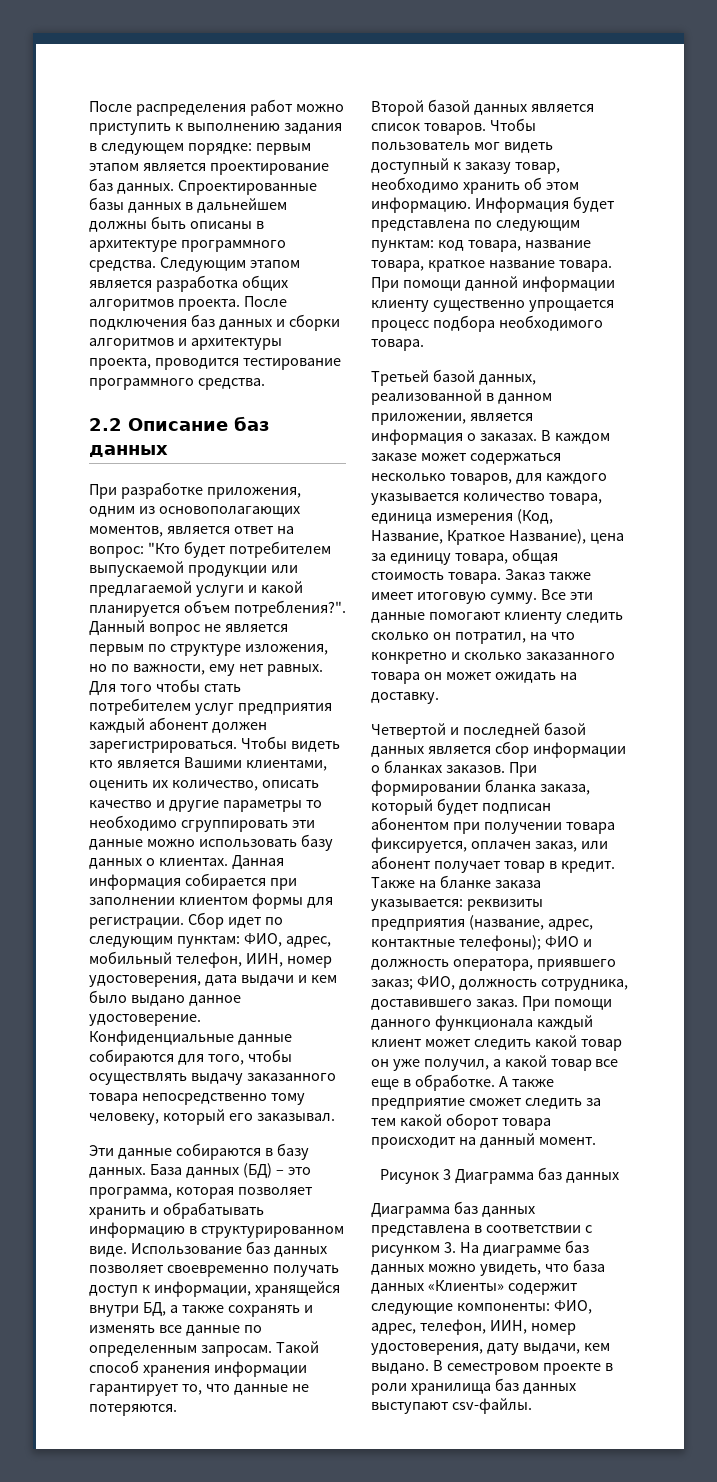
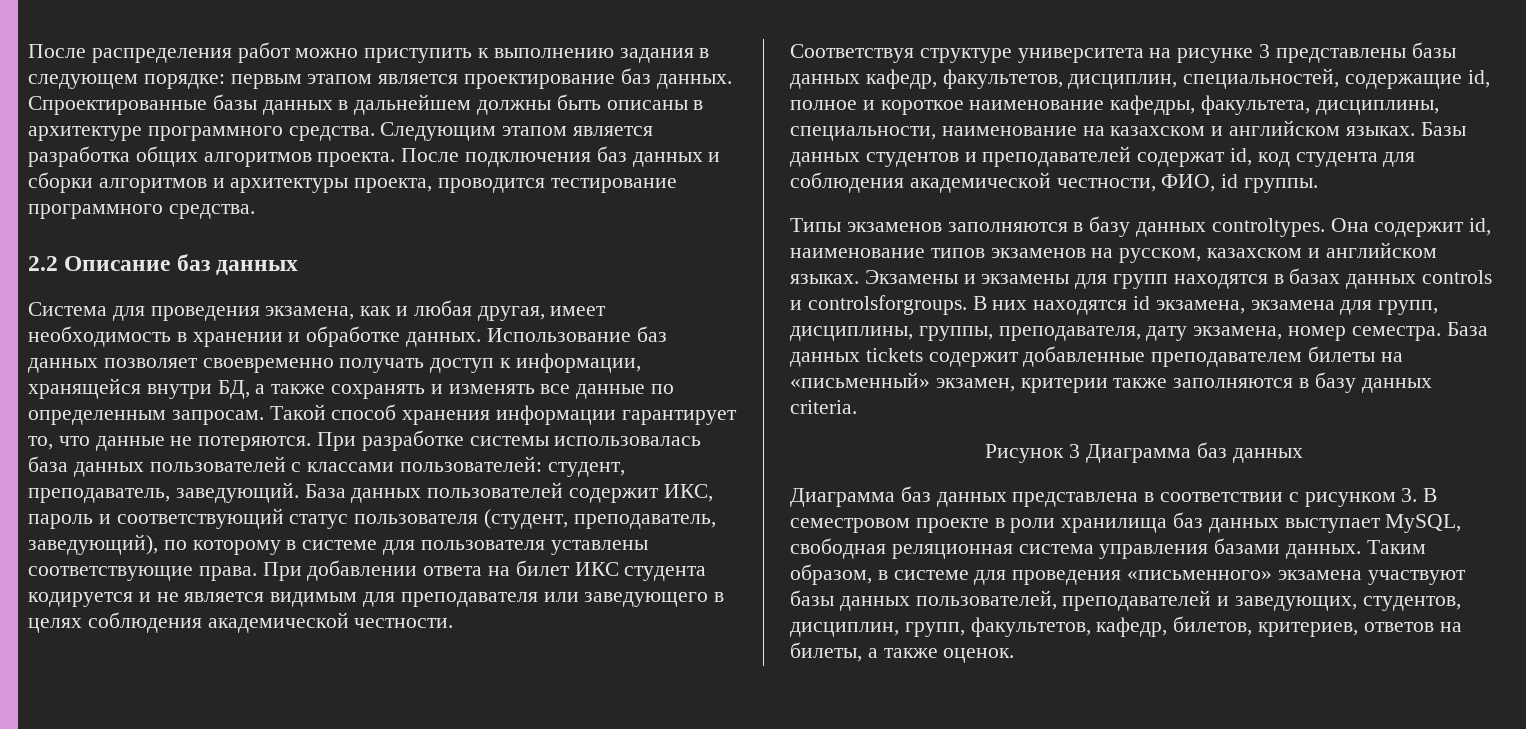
- При разработке приложения, одним из основополагающих моментов, является ответ на вопрос: "Кто будет потребителем выпускаемой продукции или предлагаемой услуги и какой планируется объем потребления?". Данный вопрос не является первым по структуре изложения, но по важности, ему нет равных. Для того чтобы стать потребителем услуг предприятия каждый абонент должен зарегистрироваться. Чтобы видеть кто является Вашими клиентами, оценить их количество, описать качество и другие параметры то необходимо сгруппировать эти данные можно использовать базу данных о клиентах. Данная информация собирается при заполнении клиентом формы для регистрации. Сбор идет по следующим пунктам: ФИО, адрес, мобильный телефон, ИИН, номер удостоверения, дата выдачи и кем было выдано данное удостоверение. Конфиденциальные данные собираются для того, чтобы осуществлять выдачу заказанного товара непосредственно тому человеку, который его заказывал.
- Эти данные собираются в базу данных. База данных (БД) – это программа, которая позволяет хранить и обрабатывать информацию в структурированном виде.
+ Система для проведения экзамена, как и любая другая, имеет необходимость в хранении и обработке данных.
- Такой способ хранения информации гарантирует то, что данные не потеряются.
- Второй базой данных является список товаров. Чтобы пользователь мог видеть доступный к заказу товар, необходимо хранить об этом информацию. Информация будет представлена по следующим пунктам: код товара, название товара, краткое название товара. При помощи данной информации клиенту существенно упрощается процесс подбора необходимого товара.
- Третьей базой данных, реализованной в данном приложении, является информация о заказах. В каждом заказе может содержаться несколько товаров, для каждого указывается количество товара, единица измерения (Код, Название, Краткое Название), цена за единицу товара, общая стоимость товара. Заказ также имеет итоговую сумму. Все эти данные помогают клиенту следить сколько он потратил, на что конкретно и сколько заказанного товара он может ожидать на доставку.
- Четвертой и последней базой данных является сбор информации о бланках заказов. При формировании бланка заказа, который будет подписан абонентом при получении товара фиксируется, оплачен заказ, или абонент получает товар в кредит. Также на бланке заказа указывается: реквизиты предприятия (название, адрес, контактные телефоны); ФИО и должность оператора, приявшего заказ; ФИО, должность сотрудника, доставившего заказ. При помощи данного функционала каждый клиент может следить какой товар он уже получил, а какой товар все еще в обработке. А также предприятие сможет следить за тем какой оборот товара происходит на данный момент.
+ Такой способ хранения информации гарантирует то, что данные не потеряются. При разработке системы использовалась база данных пользователей с классами пользователей: студент, преподаватель, заведующий. База данных пользователей содержит ИКС, пароль и соответствующий статус пользователя (студент, преподаватель, заведующий), по которому в системе для пользователя уставлены соответствующие права. При добавлении ответа на билет ИКС студента кодируется и не является видимым для преподавателя или заведующего в целях соблюдения академической честности.
+ Соответствуя структуре университета на рисунке 3 представлены базы данных кафедр, факультетов, дисциплин, специальностей, содержащие id, полное и короткое наименование кафедры, факультета, дисциплины, специальности, наименование на казахском и английском языках. Базы данных студентов и преподавателей содержат id, код студента для соблюдения академической честности, ФИО, id группы.
+ Типы экзаменов заполняются в базу данных controltypes. Она содержит id, наименование типов экзаменов на русском, казахском и английском языках. Экзамены и экзамены для групп находятся в базах данных controls и controlsforgroups. В них находятся id экзамена, экзамена для групп, дисциплины, группы, преподавателя, дату экзамена, номер семестра. База данных tickets содержит добавленные преподавателем билеты на «письменный» экзамен, критерии также заполняются в базу данных criteria.
- Диаграмма баз данных представлена в соответствии с рисунком 3. На диаграмме баз данных можно увидеть, что база данных «Клиенты» содержит следующие компоненты: ФИО, адрес, телефон, ИИН, номер удостоверения, дату выдачи, кем выдано. В семестровом проекте в роли хранилища баз данных выступают csv-файлы.
+ Диаграмма баз данных представлена в соответствии с рисунком 3. В семестровом проекте в роли хранилища баз данных выступает MySQL, свободная реляционная система управления базами данных. Таким образом, в системе для проведения «письменного» экзамена участвуют базы данных пользователей, преподавателей и заведующих, студентов, дисциплин, групп, факультетов, кафедр, билетов, критериев, ответов на билеты, а также оценок.

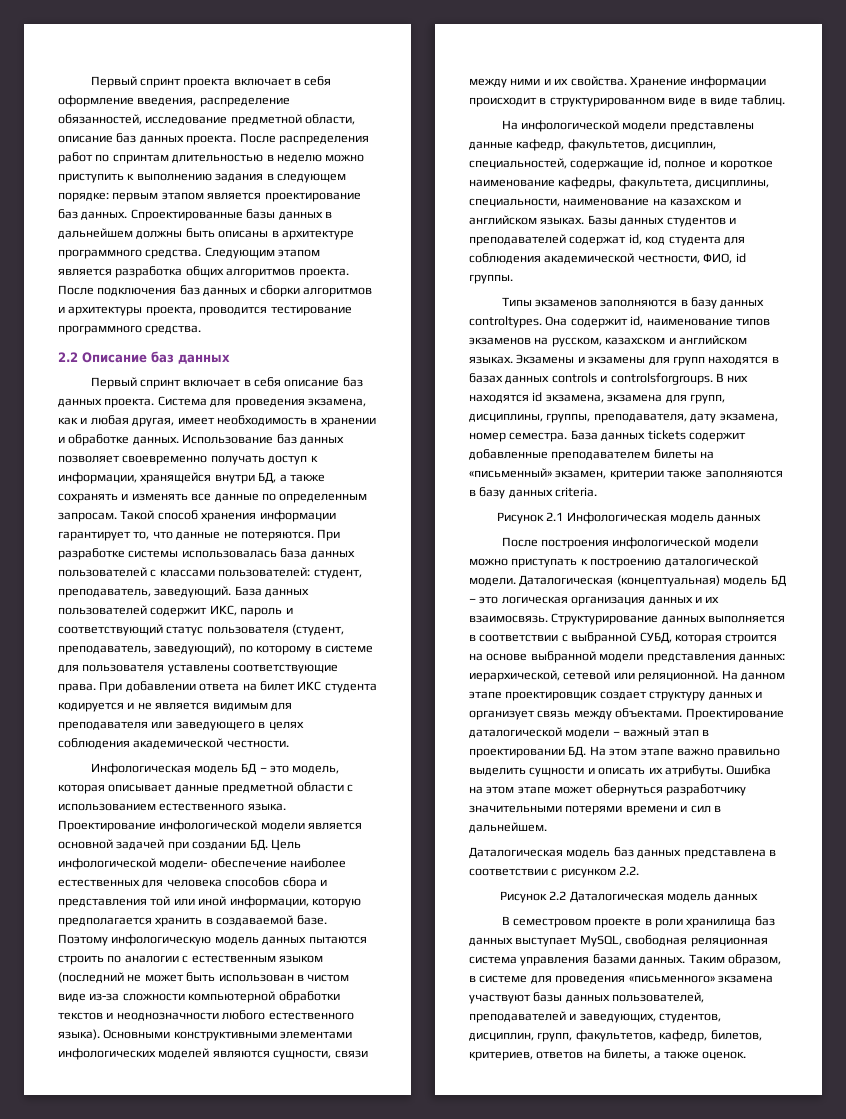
- После распределения работ можно приступить к выполнению задания в следующем порядке: первым этапом является проектирование баз данных.
+ Первый спринт проекта включает в себя оформление введения, распределение обязанностей, исследование предметной области, описание баз данных проекта. После распределения работ по спринтам длительностью в неделю можно приступить к выполнению задания в следующем порядке: первым этапом является проектирование баз данных.
+ Первый спринт включает в себя описание баз данных проекта.
- Соответствуя структуре университета на рисунке 3 представлены базы данных кафедр, факультетов, дисциплин, специальностей, содержащие id, полное и короткое наименование кафедры, факультета, дисциплины, специальности, наименование на казахском и английском языках.
+ Инфологическая модель БД – это модель, которая описывает данные предметной области с использованием естественного языка. Проектирование инфологической модели является основной задачей при создании БД. Цель инфологической модели- обеспечение наиболее естественных для человека способов сбора и представления той или иной информации, которую предполагается хранить в создаваемой базе. Поэтому инфологическую модель данных пытаются строить по аналогии с естественным языком (последний не может быть использован в чистом виде из-за сложности компьютерной обработки текстов и неоднозначности любого естественного языка). Основными конструктивными элементами инфологических моделей являются сущности, связи между ними и их свойства. Хранение информации происходит в структурированном виде в виде таблиц.
+ На инфологической модели представлены данные кафедр, факультетов, дисциплин, специальностей, содержащие id, полное и короткое наименование кафедры, факультета, дисциплины, специальности, наименование на казахском и английском языках.
- Рисунок 3 Диаграмма баз данных
- Диаграмма баз данных представлена в соответствии с рисунком 3. В семестровом проекте в роли хранилища баз данных выступает MySQL, свободная реляционная система управления базами данных.
+ Рисунок 2.1 Инфологическая модель данных
+ После построения инфологической модели можно приступать к построению даталогической модели. Даталогическая (концептуальная) модель БД – это логическая организация данных и их взаимосвязь. Структурирование данных выполняется в соответствии с выбранной СУБД, которая строится на основе выбранной модели представления данных: иерархической, сетевой или реляционной. На данном этапе проектировщик создает структуру данных и организует связь между объектами. Проектирование даталогической модели – важный этап в проектировании БД. На этом этапе важно правильно выделить сущности и описать их атрибуты. Ошибка на этом этапе может обернуться разработчику значительными потерями времени и сил в дальнейшем.
+ Даталогическая модель баз данных представлена в соответствии с рисунком 2.2.
+ Рисунок 2.2 Даталогическая модель данных
+ В семестровом проекте в роли хранилища баз данных выступает MySQL, свободная реляционная система управления базами данных.

